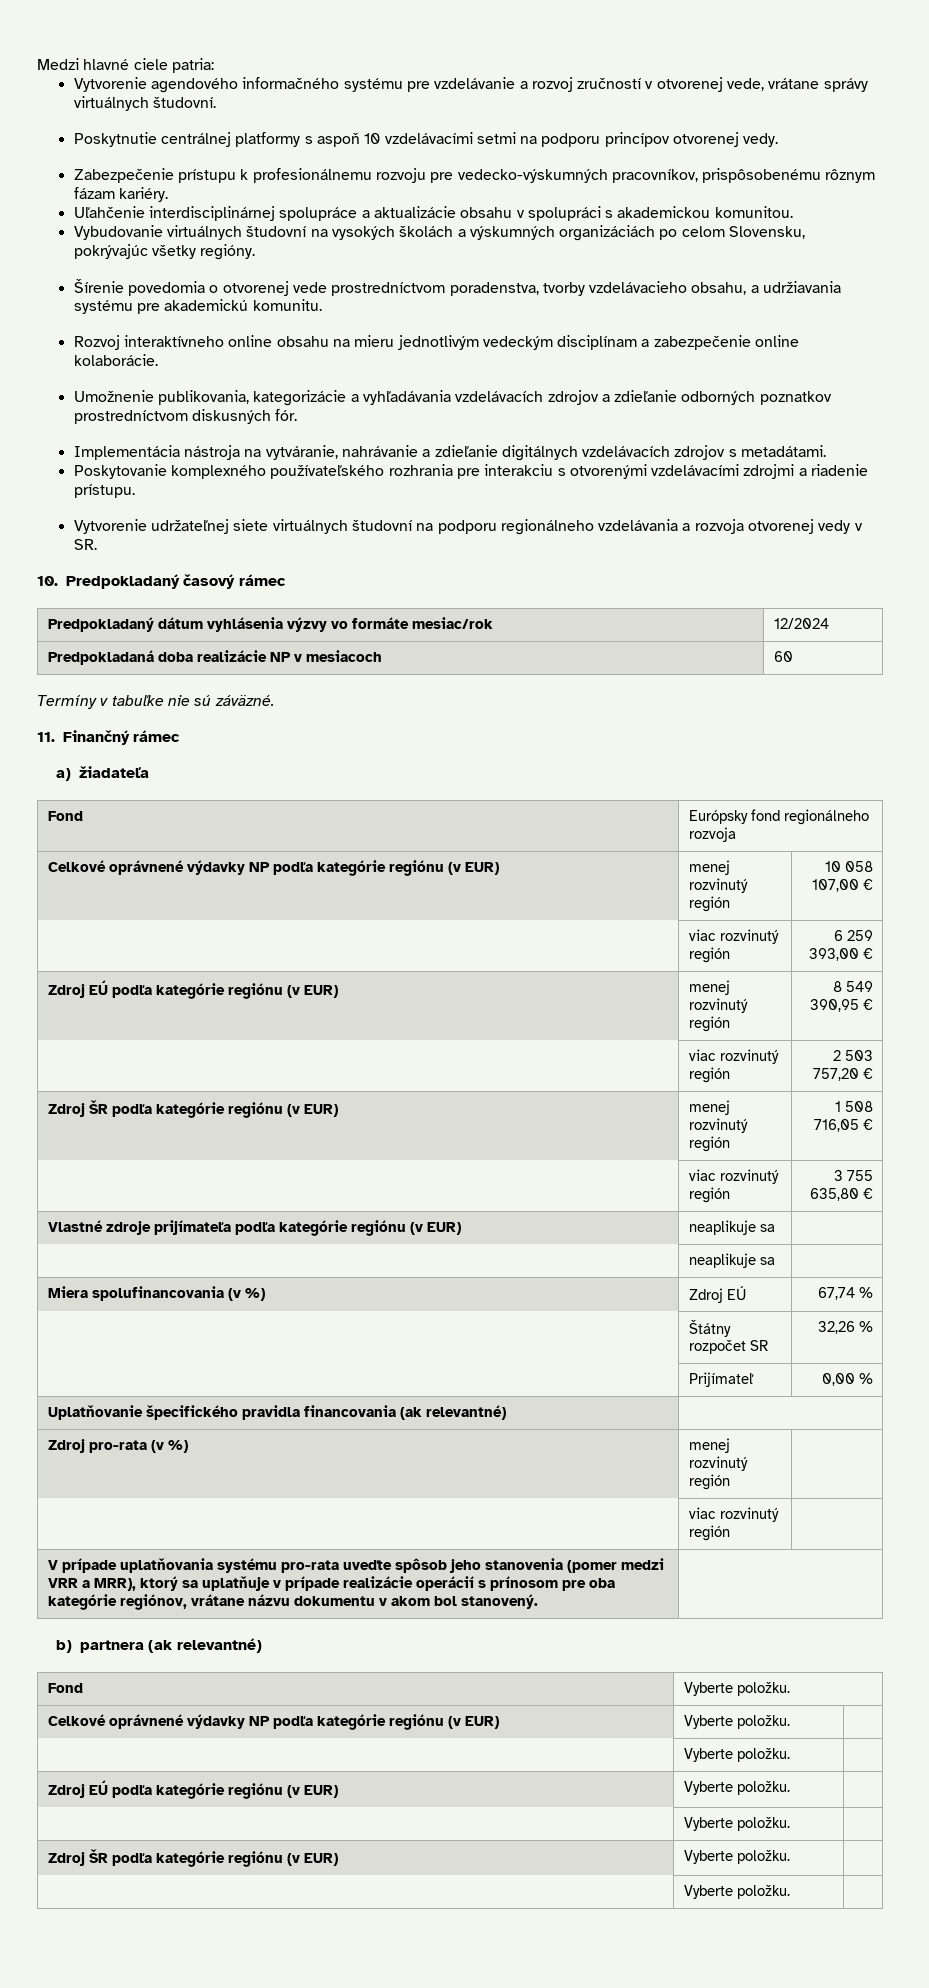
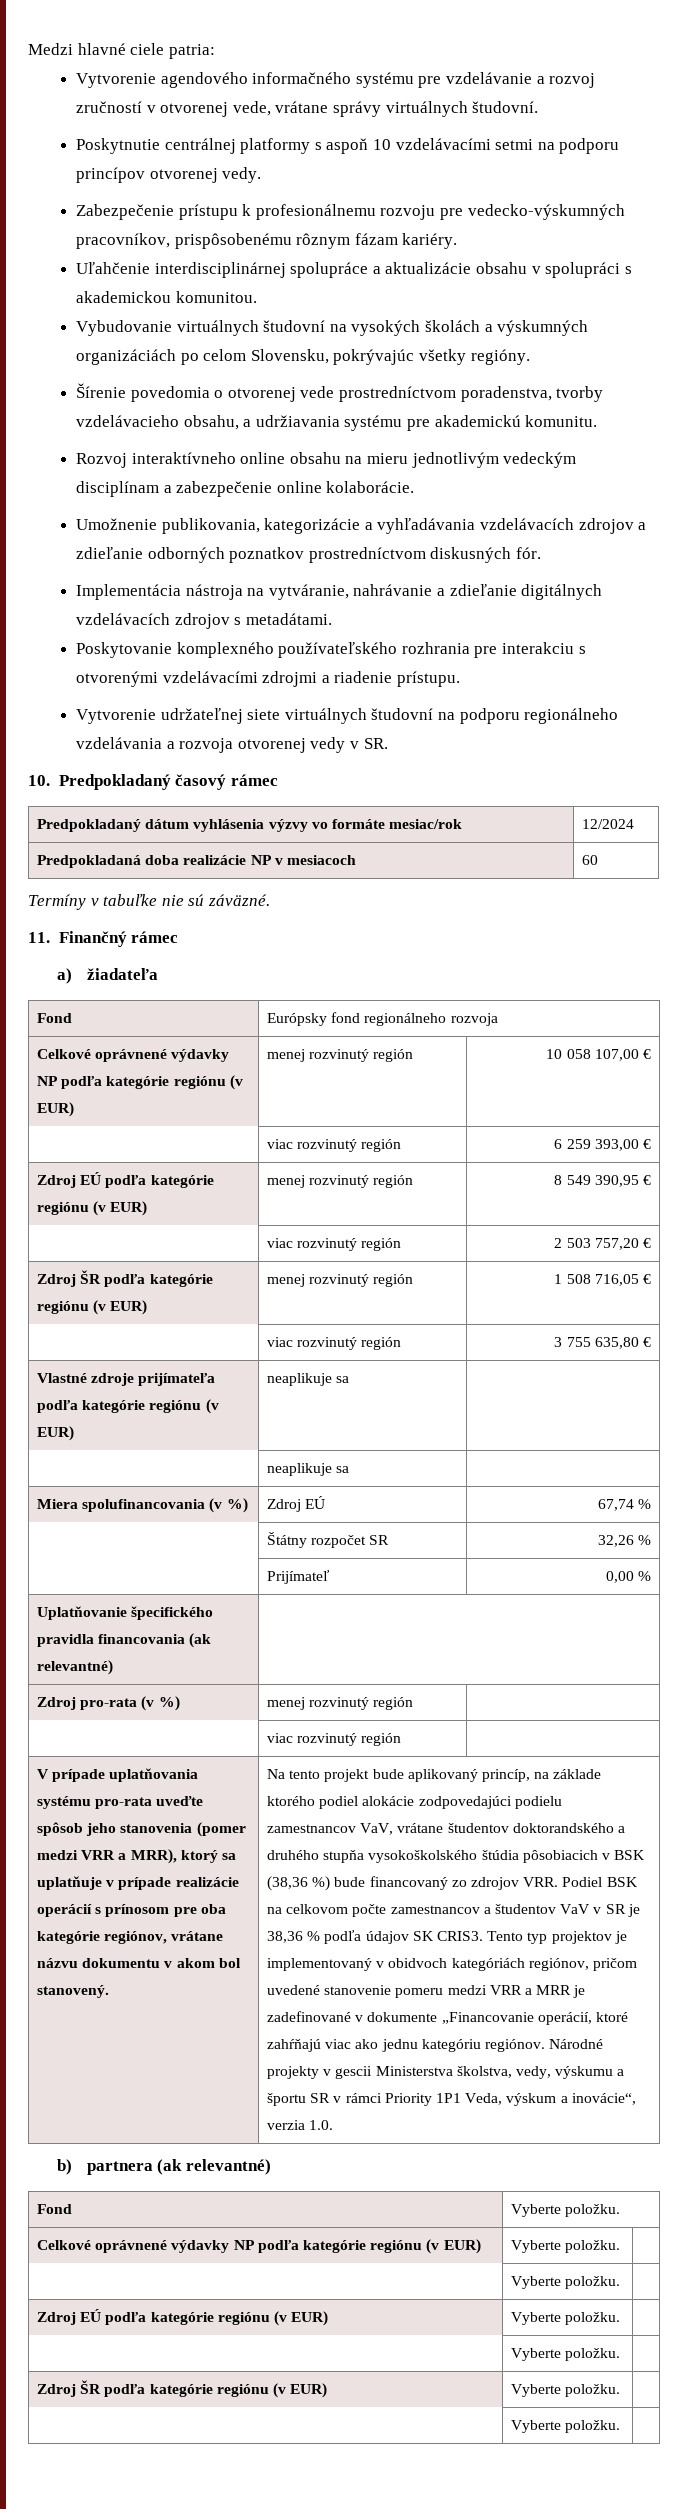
+ Na tento projekt bude aplikovaný princíp, na základe ktorého podiel alokácie zodpovedajúci podielu zamestnancov VaV, vrátane študentov doktorandského a druhého stupňa vysokoškolského štúdia pôsobiacich v BSK (38,36 %) bude financovaný zo zdrojov VRR. Podiel BSK na celkovom počte zamestnancov a študentov VaV v SR je 38,36 % podľa údajov SK CRIS3. Tento typ projektov je implementovaný v obidvoch kategóriách regiónov, pričom uvedené stanovenie pomeru medzi VRR a MRR je zadefinované v dokumente „Financovanie operácií, ktoré zahŕňajú viac ako jednu kategóriu regiónov. Národné projekty v gescii Ministerstva školstva, vedy, výskumu a športu SR v rámci Priority 1P1 Veda, výskum a inovácie“, verzia 1.0.

